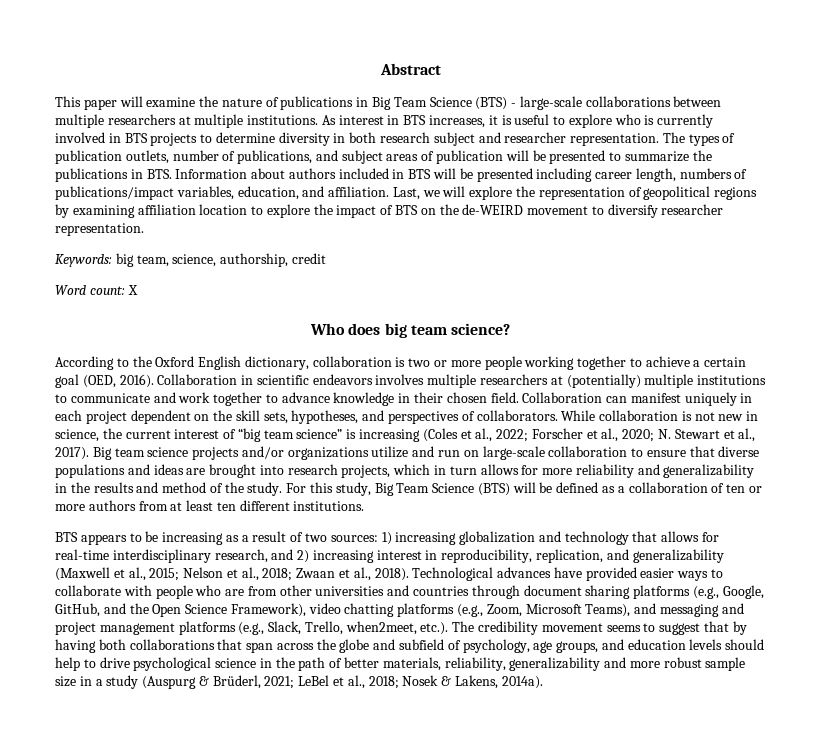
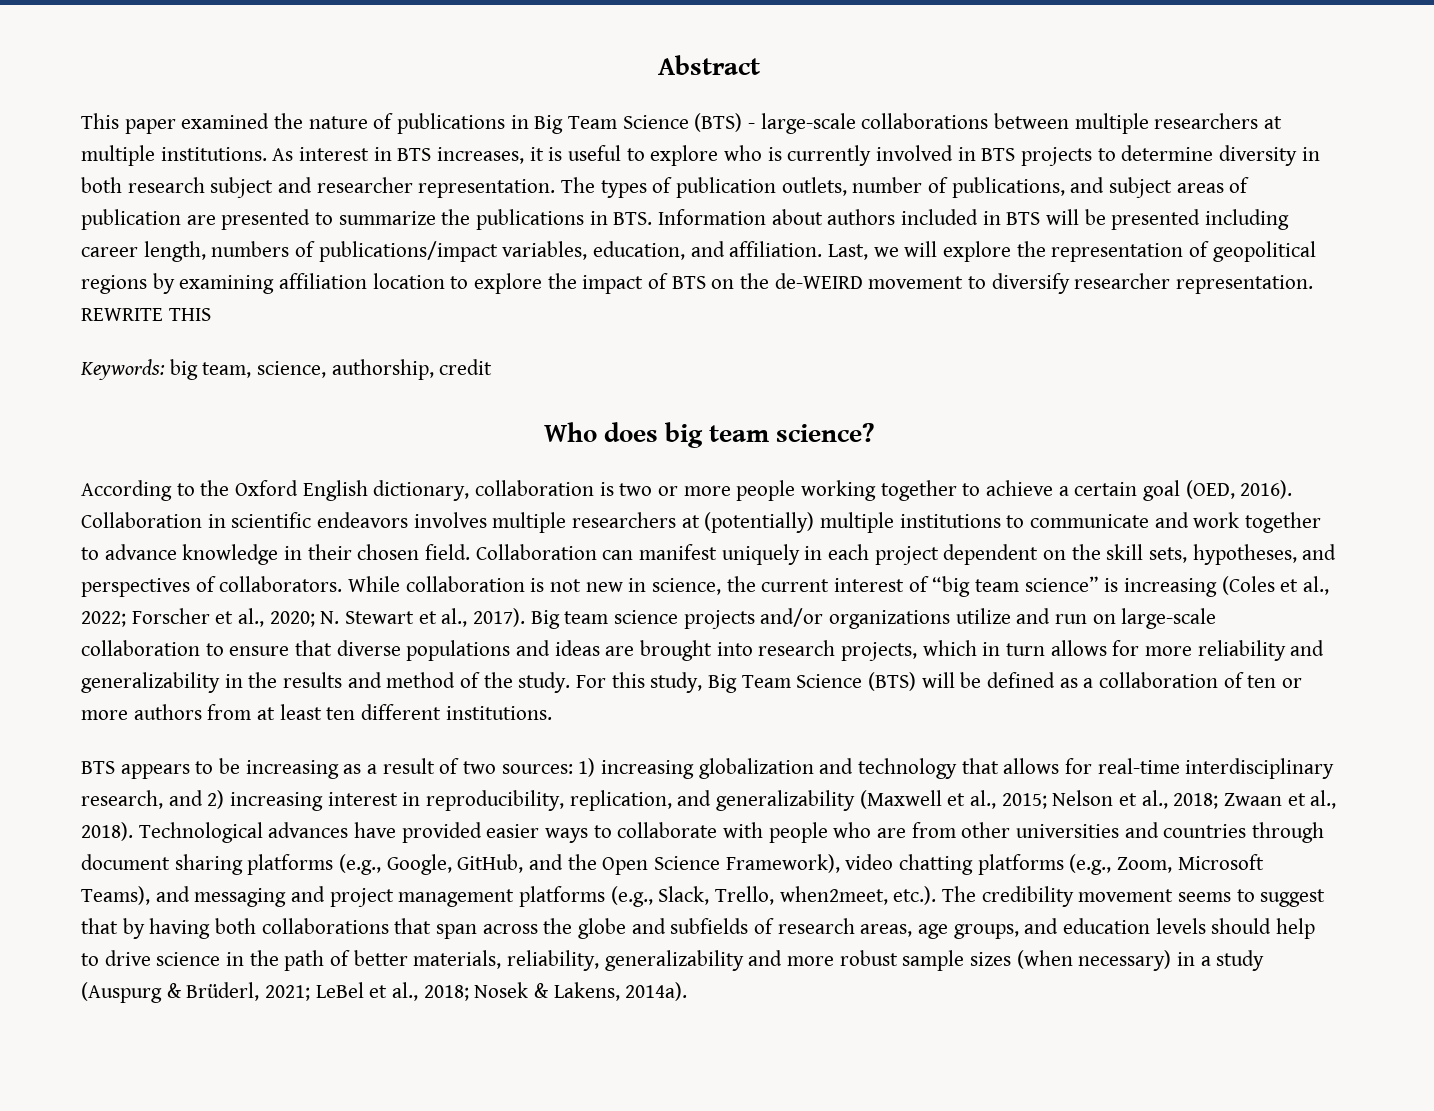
- This paper will examine the nature of publications in Big Team Science (BTS) - large-scale collaborations between multiple researchers at multiple institutions.
+ This paper examined the nature of publications in Big Team Science (BTS) - large-scale collaborations between multiple researchers at multiple institutions.
- The types of publication outlets, number of publications, and subject areas of publication will be presented to summarize the publications in BTS. Information about authors included in BTS will be presented including career length, numbers of publications/impact variables, education, and affiliation.
+ The types of publication outlets, number of publications, and subject areas of publication are presented to summarize the publications in BTS. Information about authors included in BTS will be presented including career length, numbers of publications/impact variables, education, and affiliation.
+ REWRITE THIS
- Word count: X
- Technological advances have provided easier ways to collaborate with people who are from other universities and countries through document sharing platforms (e.g., Google, GitHub, and the Open Science Framework), video chatting platforms (e.g., Zoom, Microsoft Teams), and messaging and project management platforms (e.g., Slack, Trello, when2meet, etc.). The credibility movement seems to suggest that by having both collaborations that span across the globe and subfield of psychology, age groups, and education levels should help to drive psychological science in the path of better materials, reliability, generalizability and more robust sample size in a study (Auspurg & Brüderl, 2021;
+ Technological advances have provided easier ways to collaborate with people who are from other universities and countries through document sharing platforms (e.g., Google, GitHub, and the Open Science Framework), video chatting platforms (e.g., Zoom, Microsoft Teams), and messaging and project management platforms (e.g., Slack, Trello, when2meet, etc.). The credibility movement seems to suggest that by having both collaborations that span across the globe and subfields of research areas, age groups, and education levels should help to drive science in the path of better materials, reliability, generalizability and more robust sample sizes (when necessary) in a study (Auspurg & Brüderl, 2021;

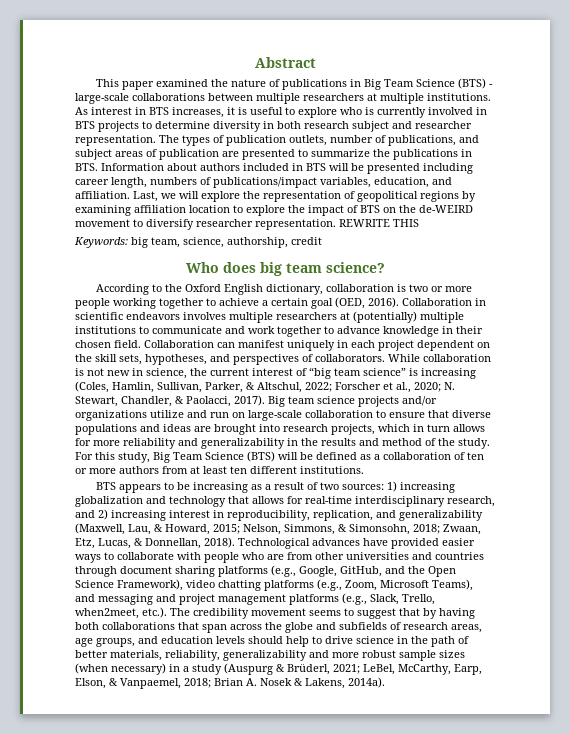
- While collaboration is not new in science, the current interest of “big team science” is increasing (Coles et al., 2022; Forscher et al., 2020; N. Stewart et al., 2017).
+ While collaboration is not new in science, the current interest of “big team science” is increasing (Coles, Hamlin, Sullivan, Parker, & Altschul, 2022; Forscher et al., 2020; N. Stewart, Chandler, & Paolacci, 2017).
- BTS appears to be increasing as a result of two sources: 1) increasing globalization and technology that allows for real-time interdisciplinary research, and 2) increasing interest in reproducibility, replication, and generalizability (Maxwell et al., 2015; Nelson et al., 2018; Zwaan et al., 2018).
+ BTS appears to be increasing as a result of two sources: 1) increasing globalization and technology that allows for real-time interdisciplinary research, and 2) increasing interest in reproducibility, replication, and generalizability (Maxwell, Lau, & Howard, 2015; Nelson, Simmons, & Simonsohn, 2018; Zwaan, Etz, Lucas, & Donnellan, 2018).
- LeBel et al., 2018; Nosek & Lakens, 2014a).
+ LeBel, McCarthy, Earp, Elson, & Vanpaemel, 2018; Brian A. Nosek & Lakens, 2014a).

